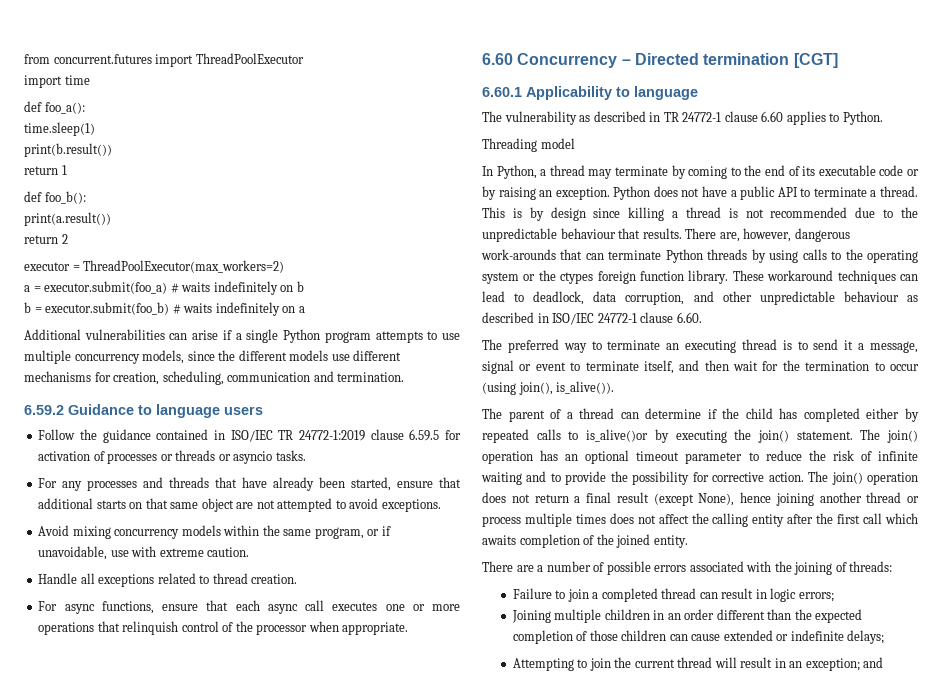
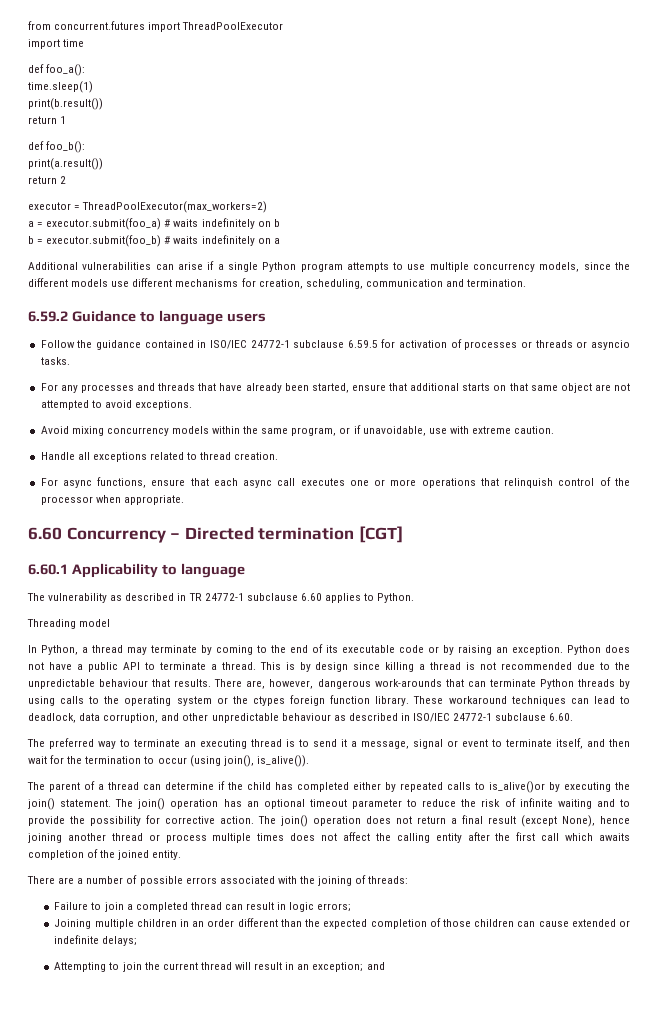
- Follow the guidance contained in ISO/IEC TR 24772-1:2019 clause 6.59.5 for activation of processes or threads or asyncio tasks.
+ Follow the guidance contained in ISO/IEC 24772-1 subclause 6.59.5 for activation of processes or threads or asyncio tasks.
- The vulnerability as described in TR 24772-1 clause 6.60 applies to Python.
+ The vulnerability as described in TR 24772-1 subclause 6.60 applies to Python.
- These workaround techniques can lead to deadlock, data corruption, and other unpredictable behaviour as described in ISO/IEC 24772-1 clause 6.60.
+ These workaround techniques can lead to deadlock, data corruption, and other unpredictable behaviour as described in ISO/IEC 24772-1 subclause 6.60.

